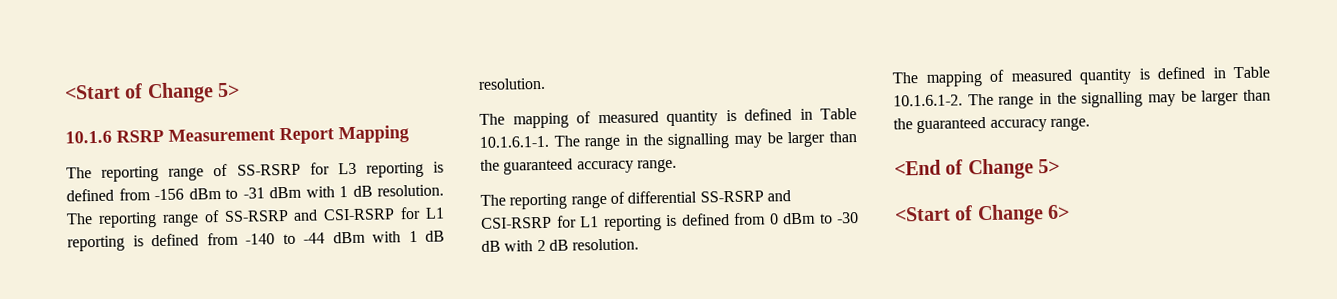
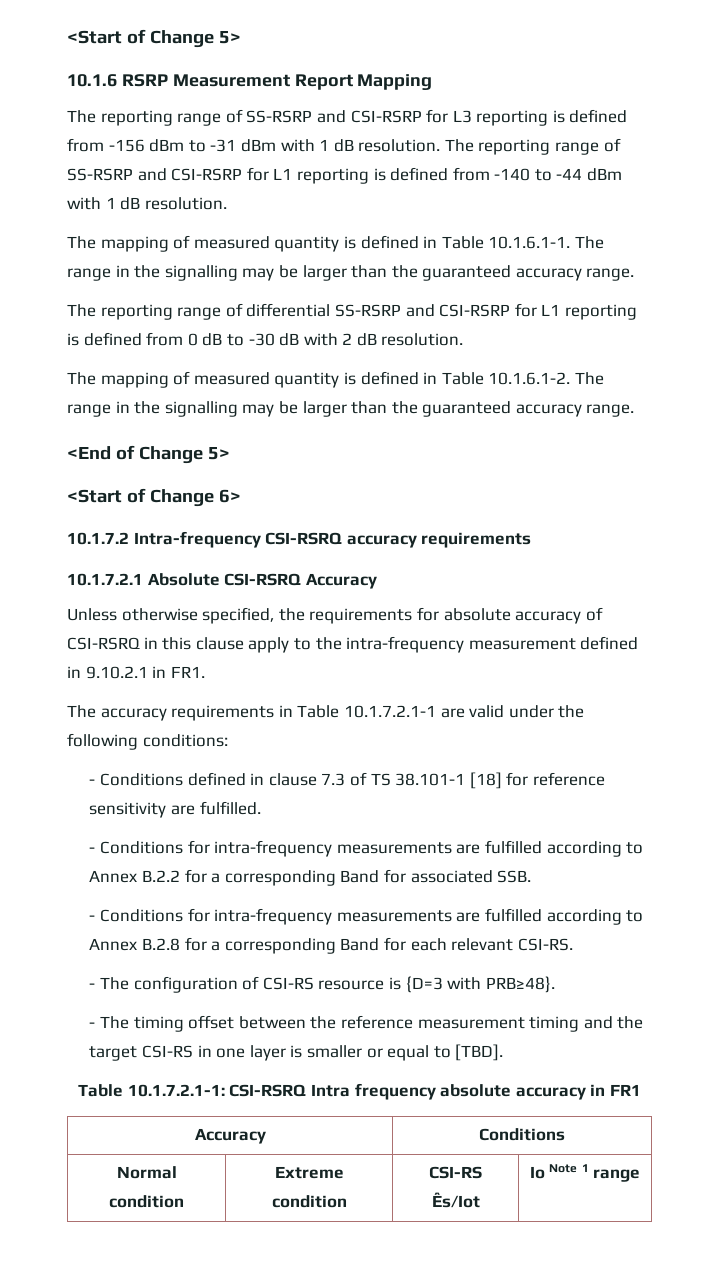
- The reporting range of SS-RSRP for L3 reporting is defined from -156 dBm to -31 dBm with 1 dB resolution.
+ The reporting range of SS-RSRP and CSI-RSRP for L3 reporting is defined from -156 dBm to -31 dBm with 1 dB resolution.
- The reporting range of differential SS-RSRP and CSI-RSRP for L1 reporting is defined from 0 dBm to -30 dB with 2 dB resolution.
+ The reporting range of differential SS-RSRP and CSI-RSRP for L1 reporting is defined from 0 dB to -30 dB with 2 dB resolution.
+ 10.1.7.2 Intra-frequency CSI-RSRQ accuracy requirements
+ 10.1.7.2.1 Absolute CSI-RSRQ Accuracy
+ Unless otherwise specified, the requirements for absolute accuracy of CSI-RSRQ in this clause apply to the intra-frequency measurement defined in 9.10.2.1 in FR1.
+ The accuracy requirements in Table 10.1.7.2.1-1 are valid under the following conditions:
+ - Conditions defined in clause 7.3 of TS 38.101-1 [18] for reference sensitivity are fulfilled.
+ - Conditions for intra-frequency measurements are fulfilled according to Annex B.2.2 for a corresponding Band for associated SSB.
+ - Conditions for intra-frequency measurements are fulfilled according to Annex B.2.8 for a corresponding Band for each relevant CSI-RS.
+ - The configuration of CSI-RS resource is {D=3 with PRB≥48}.
+ - The timing offset between the reference measurement timing and the target CSI-RS in one layer is smaller or equal to [TBD].
+ Table 10.1.7.2.1-1: CSI-RSRQ Intra frequency absolute accuracy in FR1
+ Accuracy | Conditions
+ Normal condition | Extreme condition | CSI-RS Ês/Iot | Io Note 1 range

